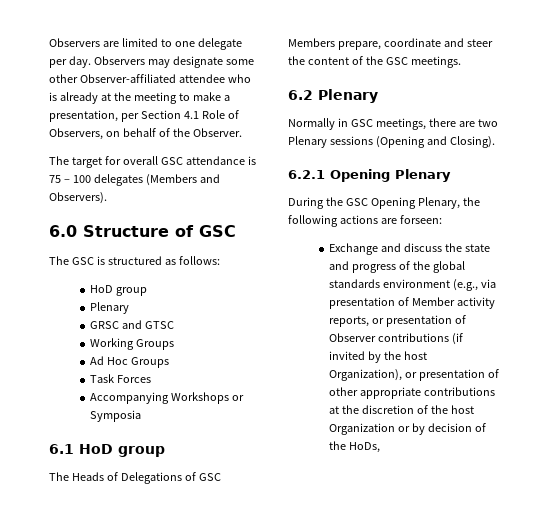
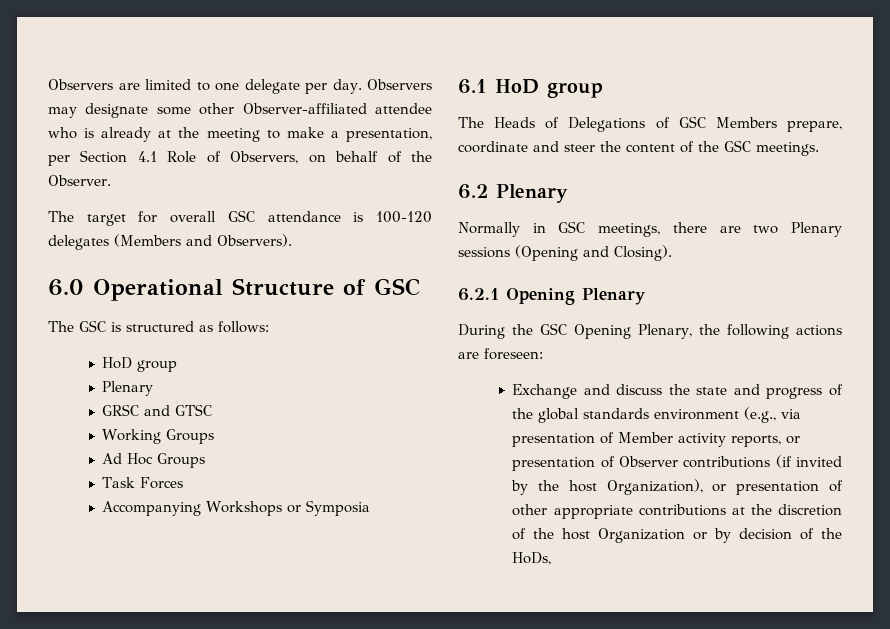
- The target for overall GSC attendance is 75 – 100 delegates (Members and Observers).
+ The target for overall GSC attendance is 100-120 delegates (Members and Observers).
- 6.0 Structure of GSC
+ 6.0 Operational Structure of GSC
- During the GSC Opening Plenary, the following actions are forseen:
+ During the GSC Opening Plenary, the following actions are foreseen:

